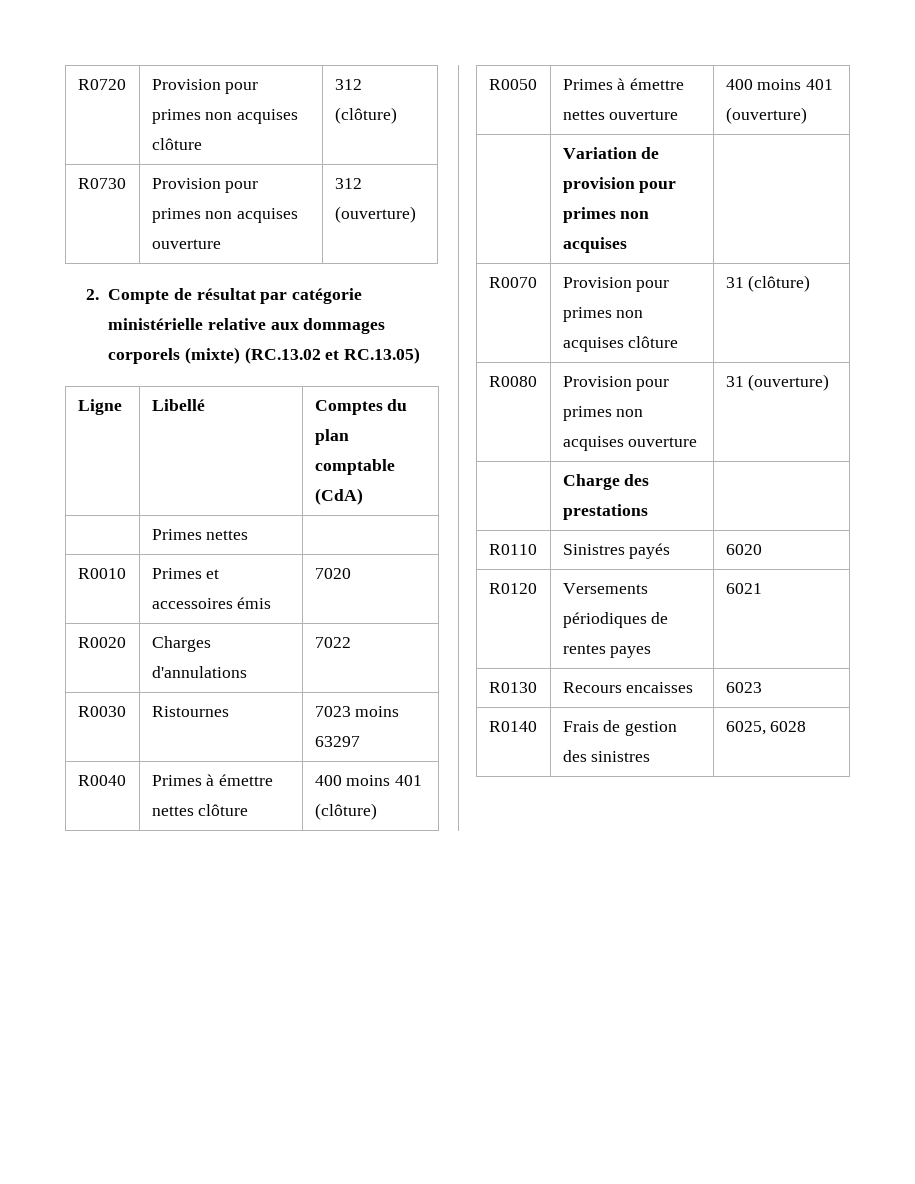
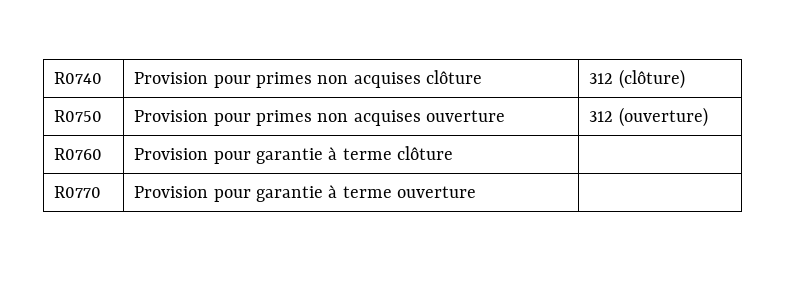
- R0720 | Provision pour primes non acquises clôture | 312 (clôture)
+ R0740 | Provision pour primes non acquises clôture | 312 (clôture)
- R0730 | Provision pour primes non acquises ouverture | 312 (ouverture)
+ R0750 | Provision pour primes non acquises ouverture | 312 (ouverture)
- 2. Compte de résultat par catégorie ministérielle relative aux dommages corporels (mixte) (RC.13.02 et RC.13.05)
- Ligne | Libellé | Comptes du plan comptable (CdA)
- | Primes nettes |
- R0010 | Primes et accessoires émis | 7020
- R0020 | Charges d'annulations | 7022
- R0030 | Ristournes | 7023 moins 63297
- R0040 | Primes à émettre nettes clôture | 400 moins 401 (clôture)
- R0050 | Primes à émettre nettes ouverture | 400 moins 401 (ouverture)
- | Variation de provision pour primes non acquises |
- R0070 | Provision pour primes non acquises clôture | 31 (clôture)
- R0080 | Provision pour primes non acquises ouverture | 31 (ouverture)
- | Charge des prestations |
- R0110 | Sinistres payés | 6020
- R0120 | Versements périodiques de rentes payes | 6021
- R0130 | Recours encaisses | 6023
- R0140 | Frais de gestion des sinistres | 6025, 6028
+ R0760 | Provision pour garantie à terme clôture |
+ R0770 | Provision pour garantie à terme ouverture |

